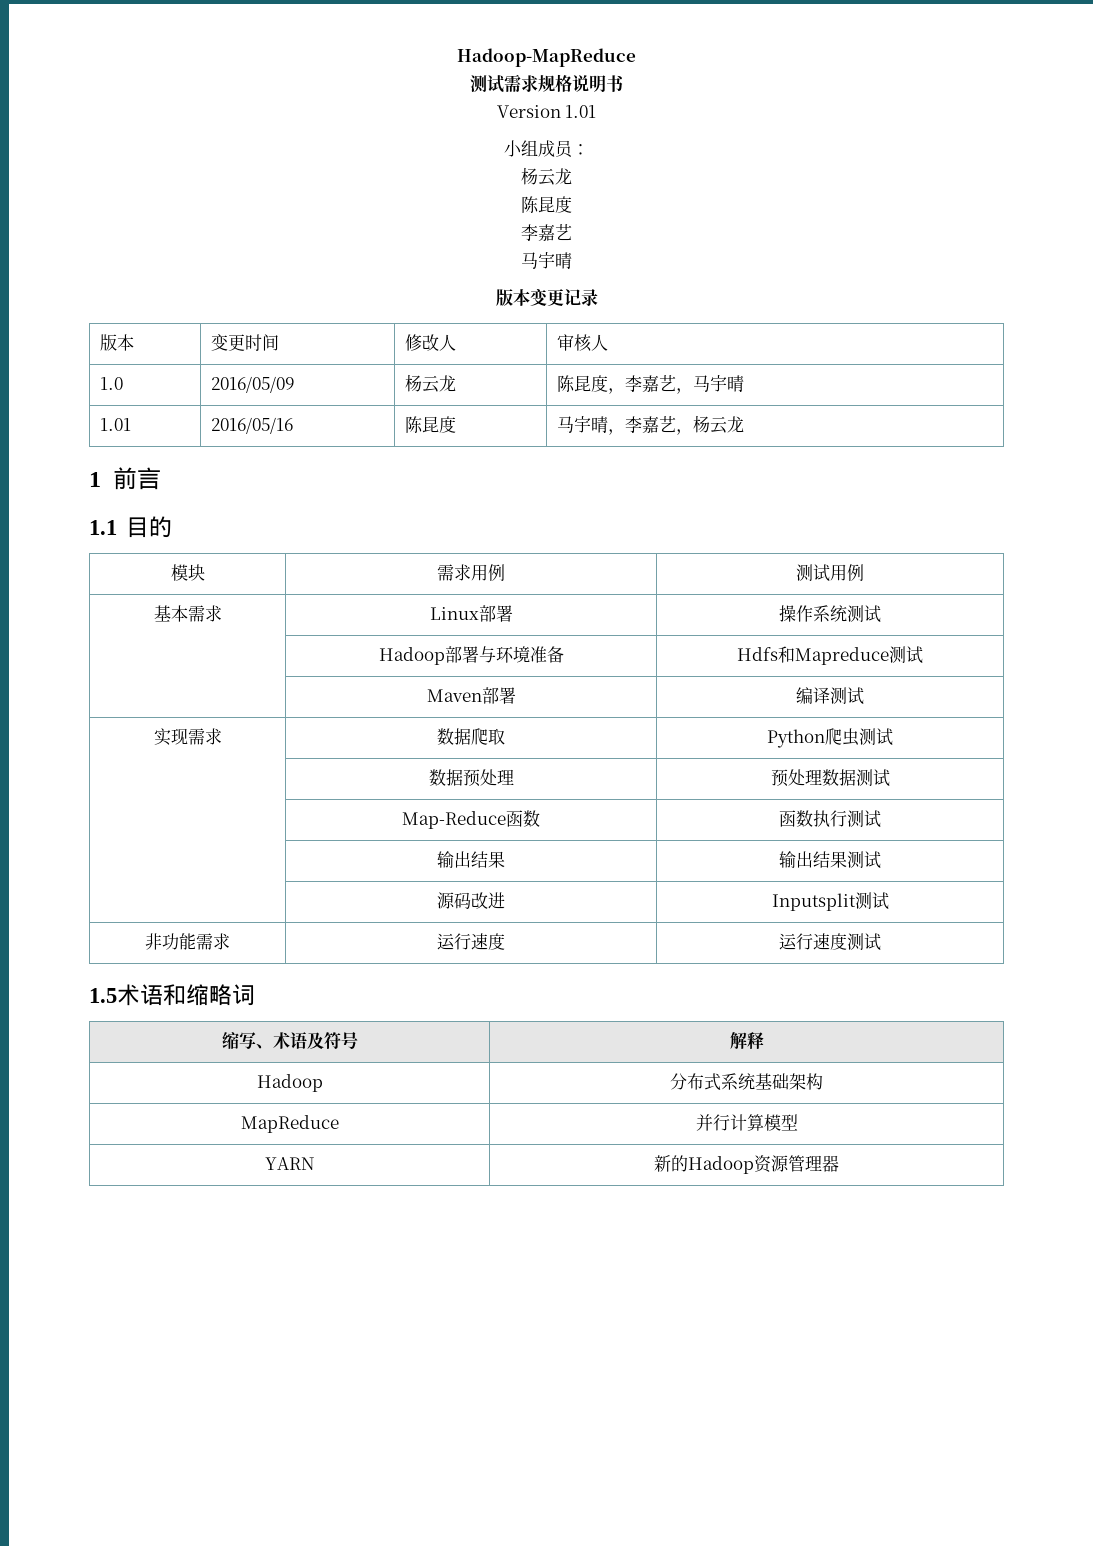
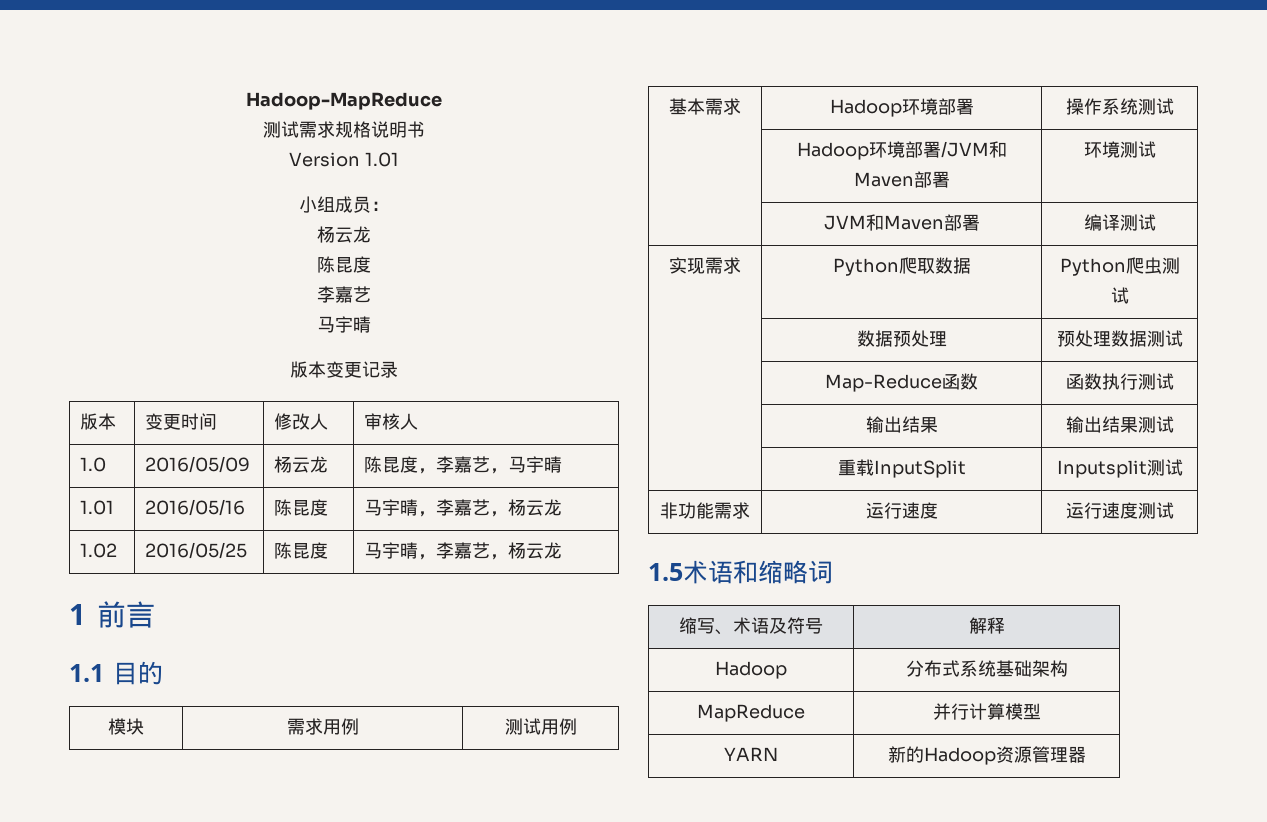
+ 1.02 | 2016/05/25 | 陈昆度 | 马宇晴，李嘉艺，杨云龙
- 基本需求 | Linux部署 | 操作系统测试
+ 基本需求 | Hadoop环境部署 | 操作系统测试
- | Hadoop部署与环境准备 | Hdfs和Mapreduce测试
- | Maven部署 | 编译测试
+ | Hadoop环境部署/JVM和Maven部署 | 环境测试
+ | JVM和Maven部署 | 编译测试
- 实现需求 | 数据爬取 | Python爬虫测试
+ 实现需求 | Python爬取数据 | Python爬虫测试
- | 源码改进 | Inputsplit测试
+ | 重载InputSplit | Inputsplit测试

